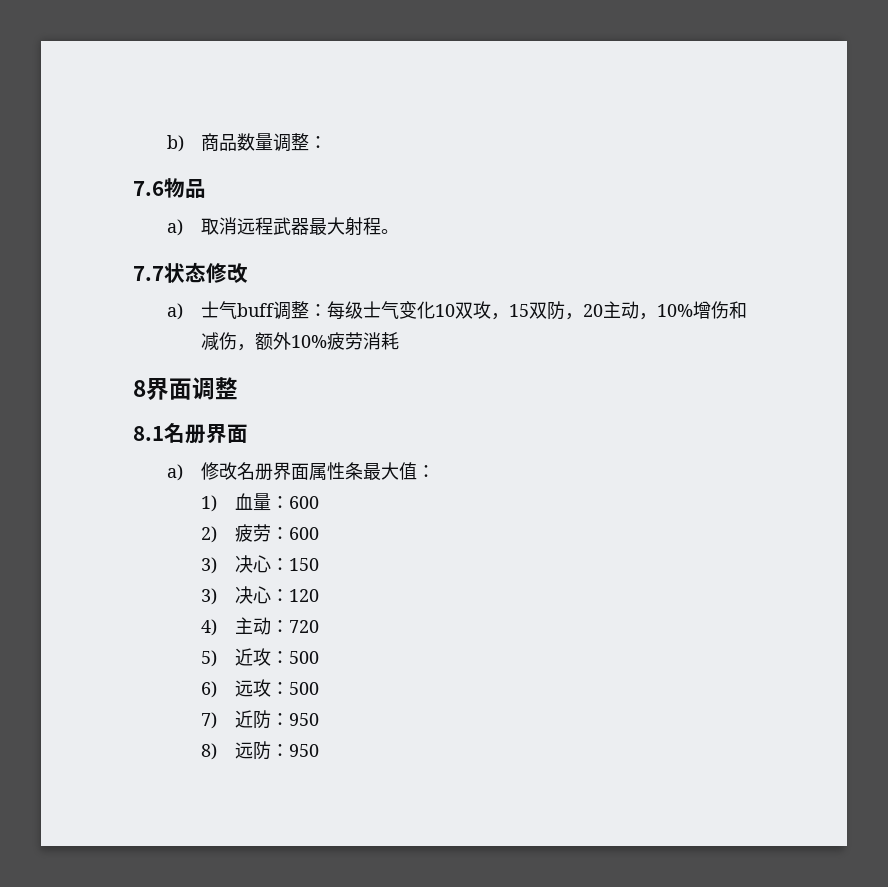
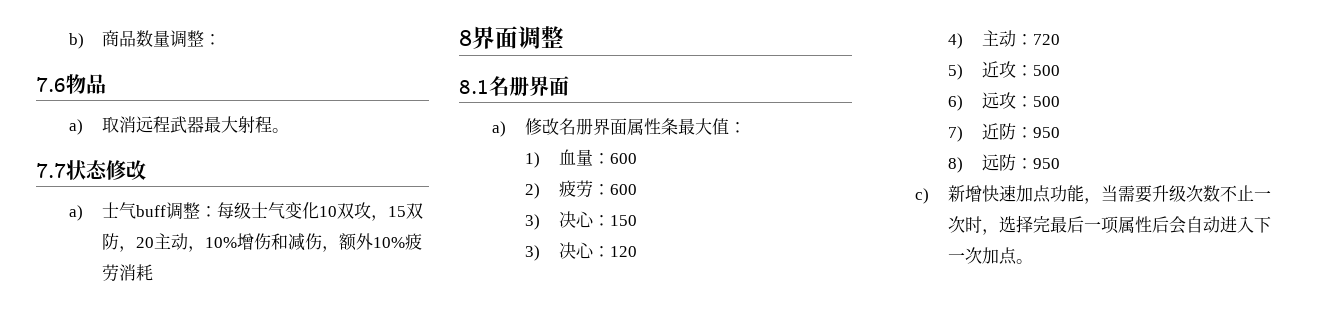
+ c)新增快速加点功能，当需要升级次数不止一次时，选择完最后一项属性后会自动进入下一次加点。

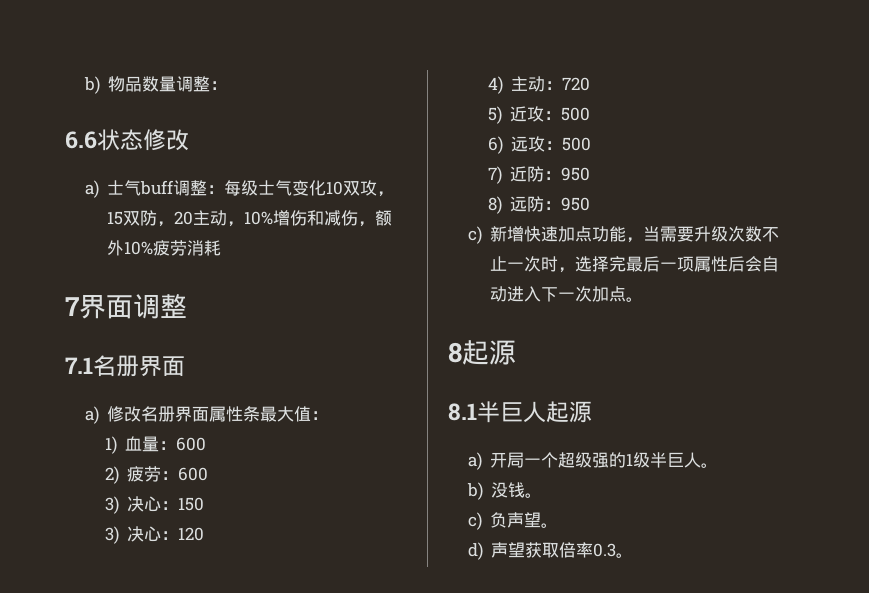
- b)商品数量调整：
+ b)物品数量调整：
- 7.6物品
- a)取消远程武器最大射程。
- 7.7状态修改
+ 6.6状态修改
- 8界面调整
+ 7界面调整
- 8.1名册界面
+ 7.1名册界面
+ 8起源
+ 8.1半巨人起源
+ a)开局一个超级强的1级半巨人。
+ b)没钱。
+ c)负声望。
+ d)声望获取倍率0.3。

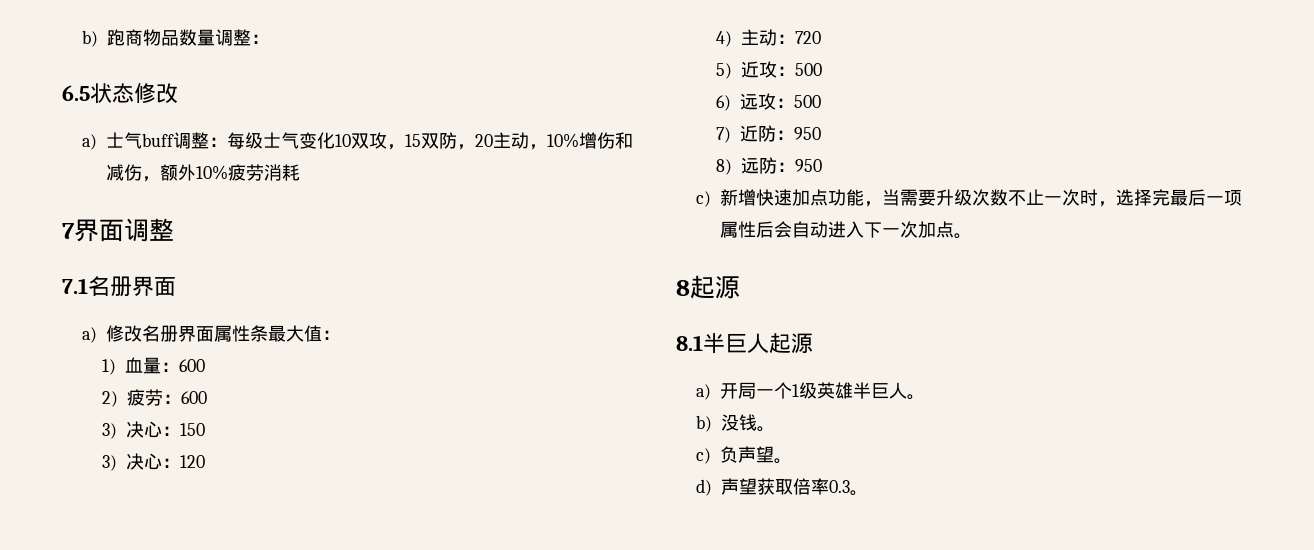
- b)物品数量调整：
+ b)跑商物品数量调整：
- 6.6状态修改
+ 6.5状态修改
- a)开局一个超级强的1级半巨人。
+ a)开局一个1级英雄半巨人。

